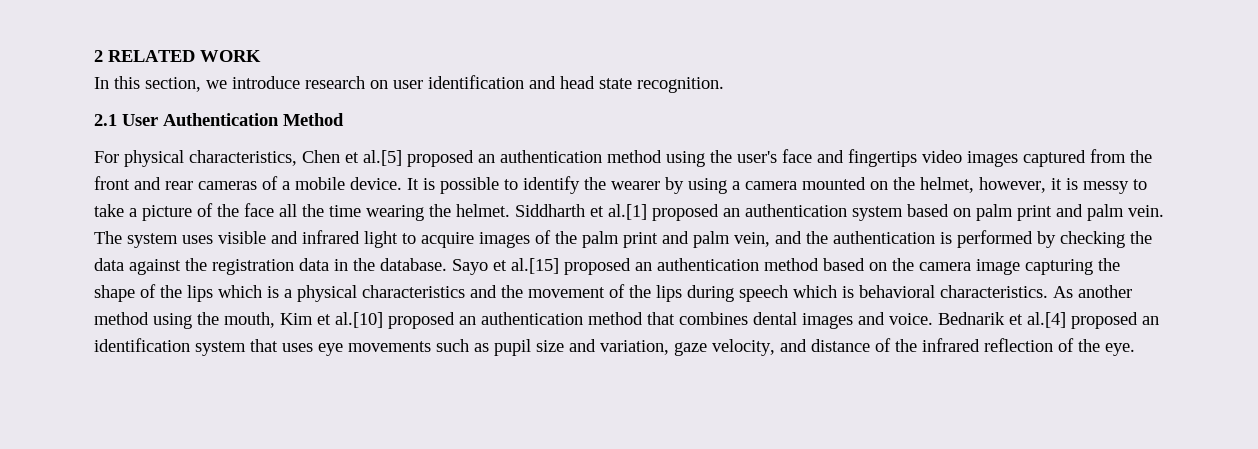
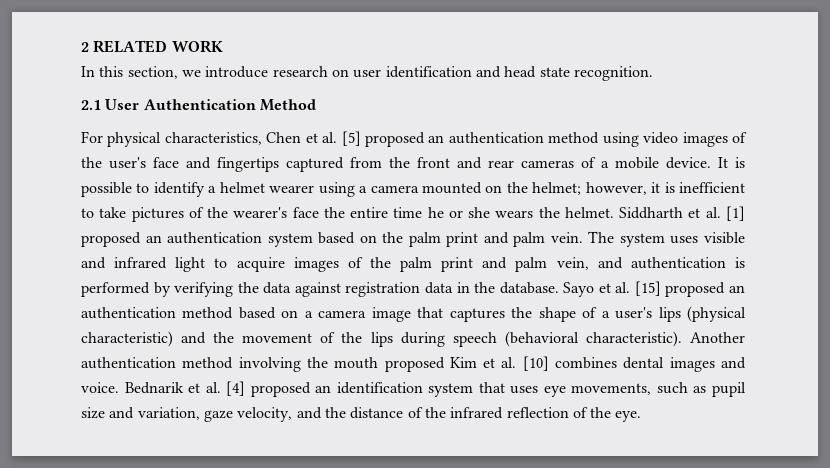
- For physical characteristics, Chen et al.[5] proposed an authentication method using the user's face and fingertips video images captured from the front and rear cameras of a mobile device.
+ For physical characteristics, Chen et al. [5] proposed an authentication method using video images of the user's face and fingertips captured from the front and rear cameras of a mobile device.
- It is possible to identify the wearer by using a camera mounted on the helmet, however, it is messy to take a picture of the face all the time wearing the helmet.
+ It is possible to identify a helmet wearer using a camera mounted on the helmet; however, it is inefficient to take pictures of the wearer's face the entire time he or she wears the helmet.
- Siddharth et al.[1] proposed an authentication system based on palm print and palm vein.
+ Siddharth et al. [1] proposed an authentication system based on the palm print and palm vein.
- The system uses visible and infrared light to acquire images of the palm print and palm vein, and the authentication is performed by checking the data against the registration data in the database.
+ The system uses visible and infrared light to acquire images of the palm print and palm vein, and authentication is performed by verifying the data against registration data in the database.
- Sayo et al.[15] proposed an authentication method based on the camera image capturing the shape of the lips which is a physical characteristics and the movement of the lips during speech which is behavioral characteristics. As another method using the mouth, Kim et al.[10] proposed an authentication method that combines dental images and voice.
+ Sayo et al. [15] proposed an authentication method based on a camera image that captures the shape of a user's lips (physical characteristic) and the movement of the lips during speech (behavioral characteristic). Another authentication method involving the mouth proposed Kim et al. [10] combines dental images and voice.
- Bednarik et al.[4] proposed an identification system that uses eye movements such as pupil size and variation, gaze velocity, and distance of the infrared reflection of the eye.
+ Bednarik et al. [4] proposed an identification system that uses eye movements, such as pupil size and variation, gaze velocity, and the distance of the infrared reflection of the eye.

